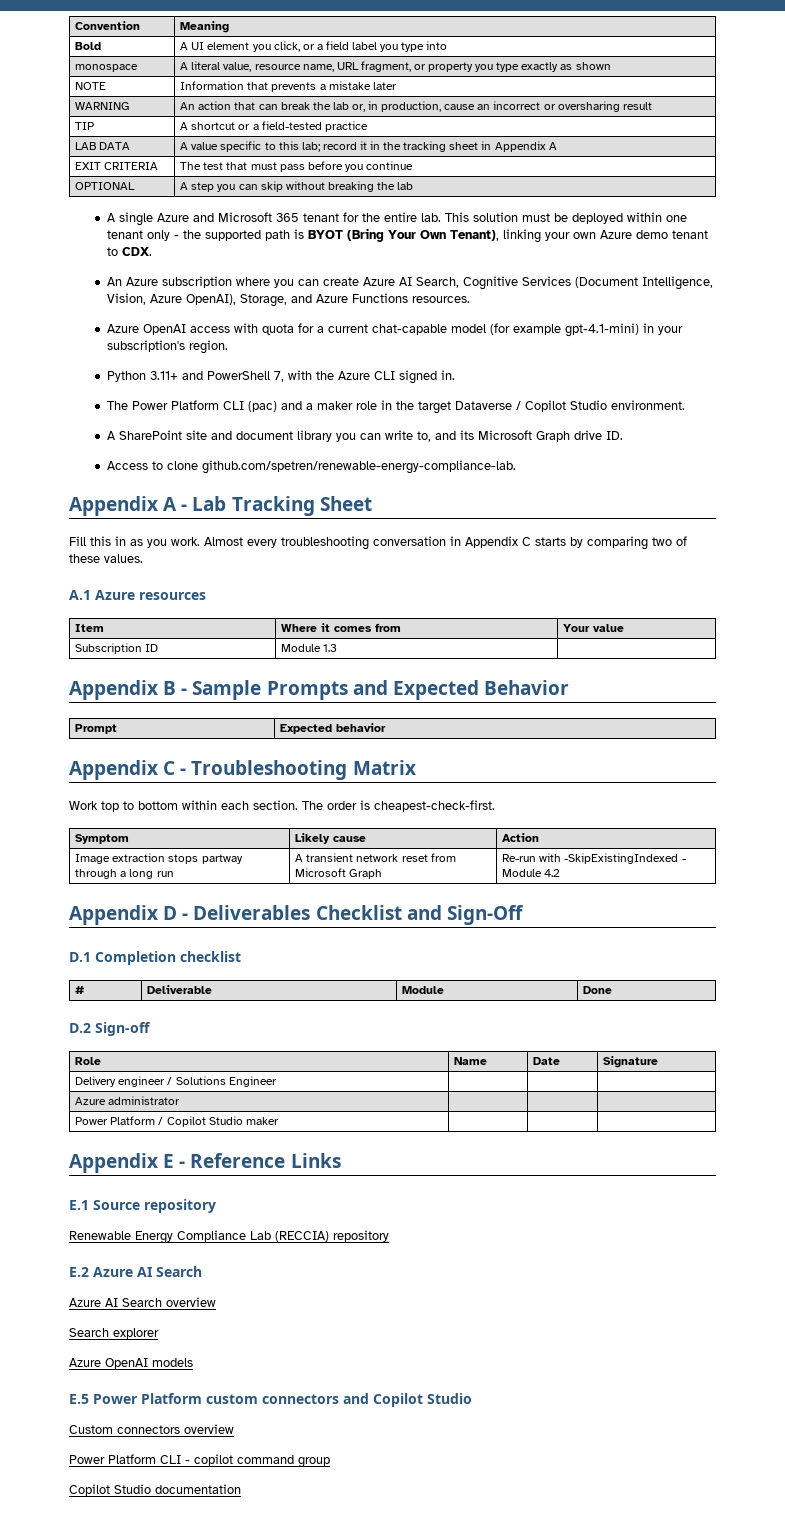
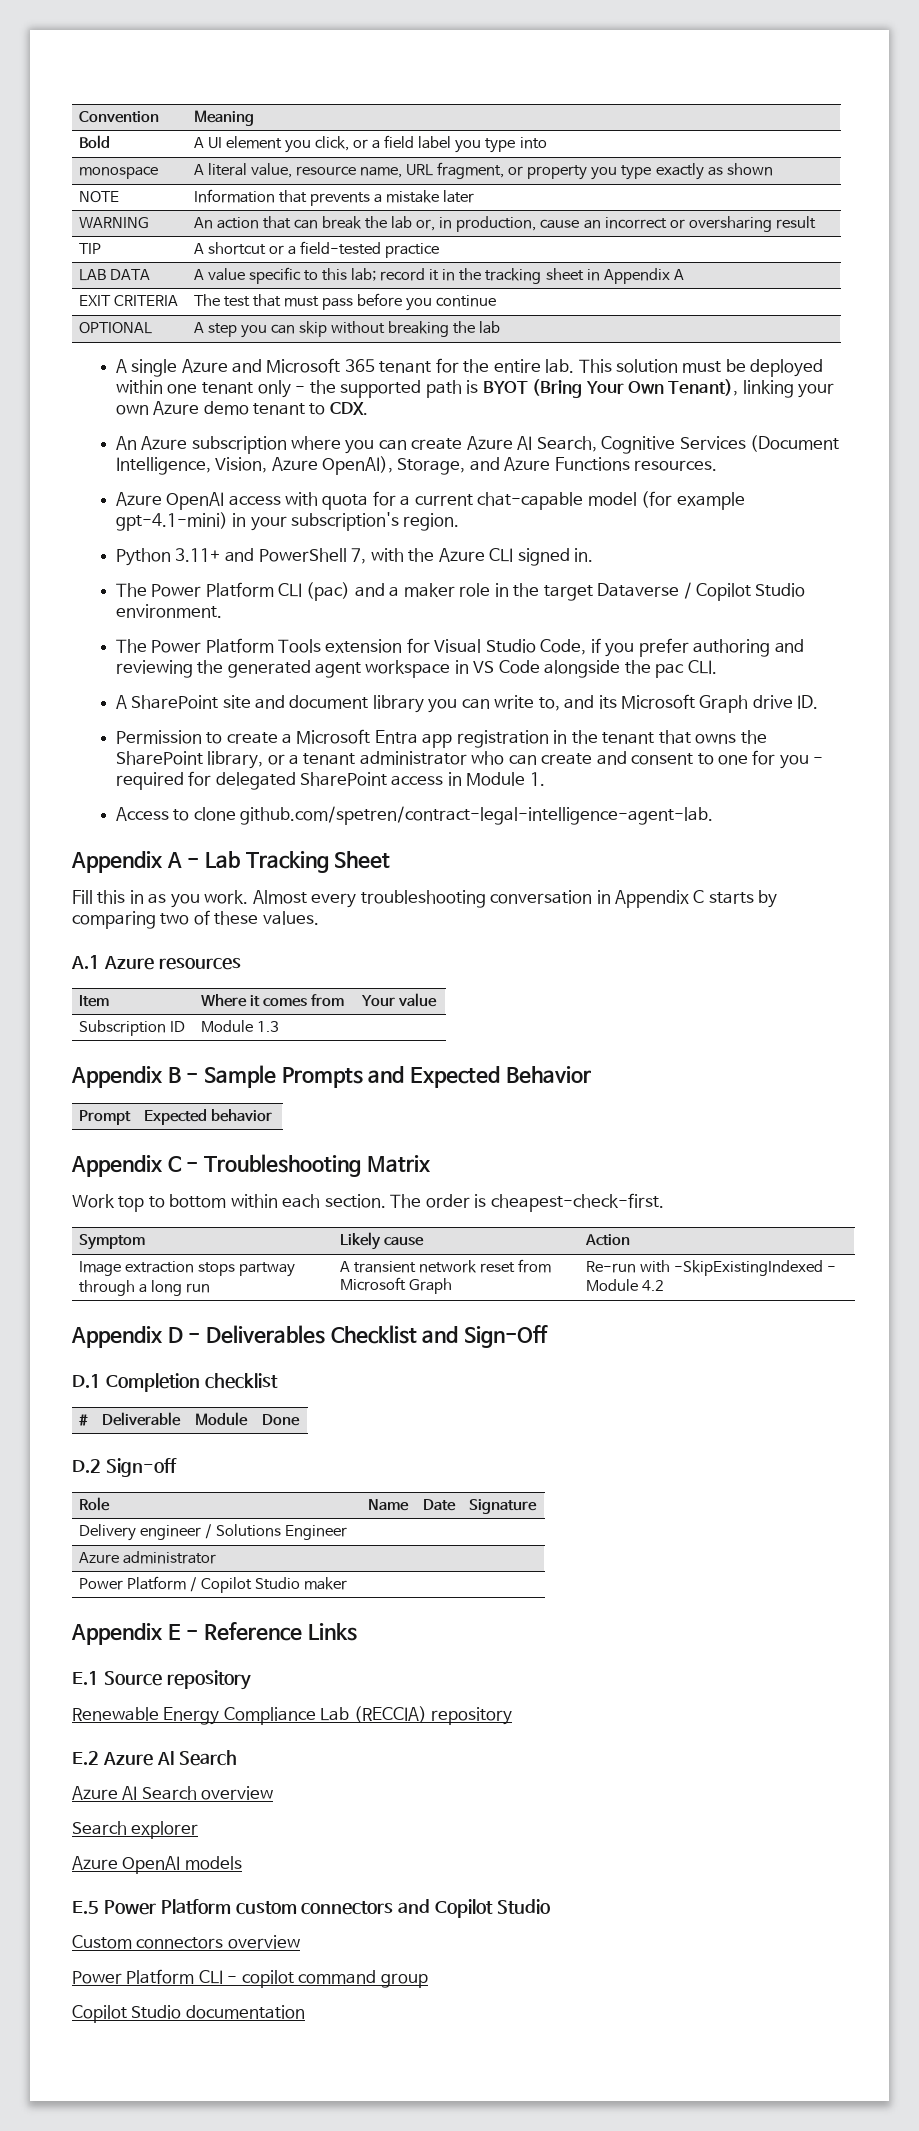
+ The Power Platform Tools extension for Visual Studio Code, if you prefer authoring and reviewing the generated agent workspace in VS Code alongside the pac CLI.
+ Permission to create a Microsoft Entra app registration in the tenant that owns the SharePoint library, or a tenant administrator who can create and consent to one for you - required for delegated SharePoint access in Module 1.
- Access to clone github.com/spetren/renewable-energy-compliance-lab.
+ Access to clone github.com/spetren/contract-legal-intelligence-agent-lab.

